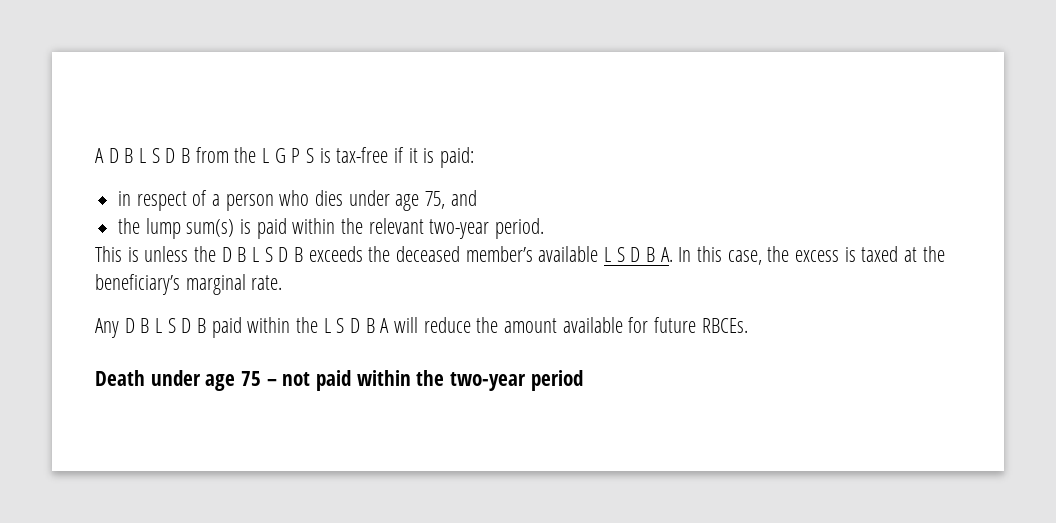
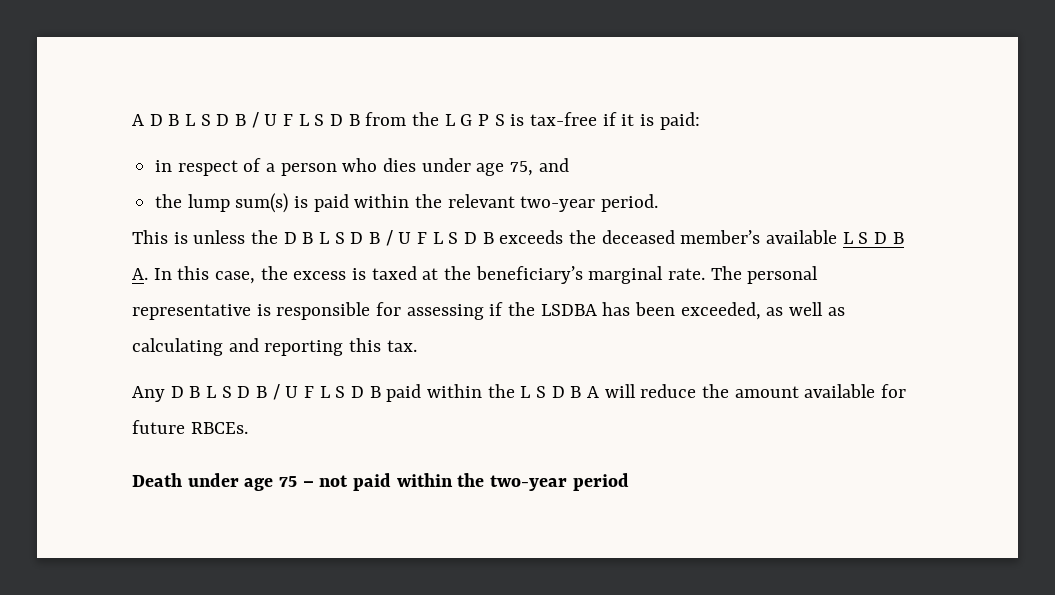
- A D B L S D B from the L G P S is tax-free if it is paid:
+ A D B L S D B / U F L S D B from the L G P S is tax-free if it is paid:
- This is unless the D B L S D B exceeds the deceased member’s available L S D B A. In this case, the excess is taxed at the beneficiary’s marginal rate.
+ This is unless the D B L S D B / U F L S D B exceeds the deceased member’s available L S D B A. In this case, the excess is taxed at the beneficiary’s marginal rate. The personal representative is responsible for assessing if the LSDBA has been exceeded, as well as calculating and reporting this tax.
- Any D B L S D B paid within the L S D B A will reduce the amount available for future RBCEs.
+ Any D B L S D B / U F L S D B paid within the L S D B A will reduce the amount available for future RBCEs.

